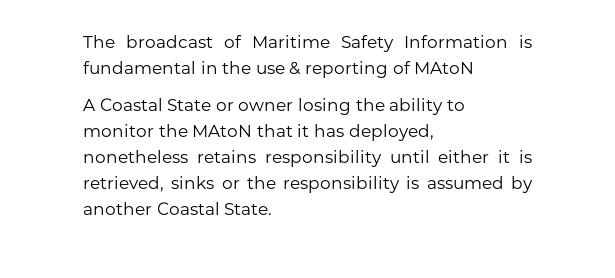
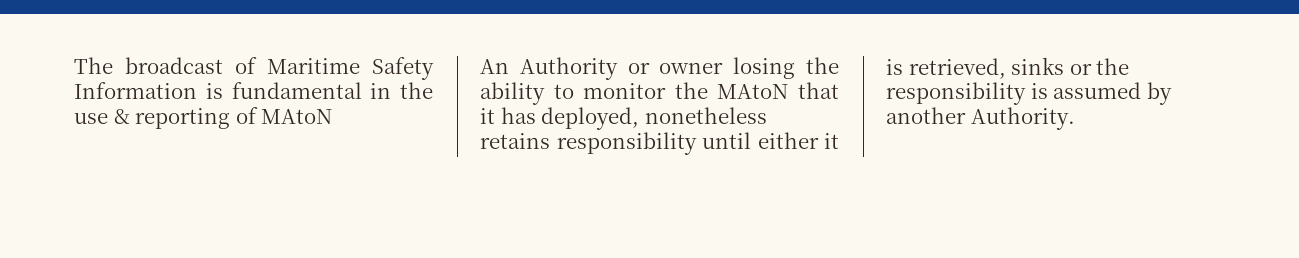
- A Coastal State or owner losing the ability to monitor the MAtoN that it has deployed, nonetheless retains responsibility until either it is retrieved, sinks or the responsibility is assumed by another Coastal State.
+ An Authority or owner losing the ability to monitor the MAtoN that it has deployed, nonetheless retains responsibility until either it is retrieved, sinks or the responsibility is assumed by another Authority.

